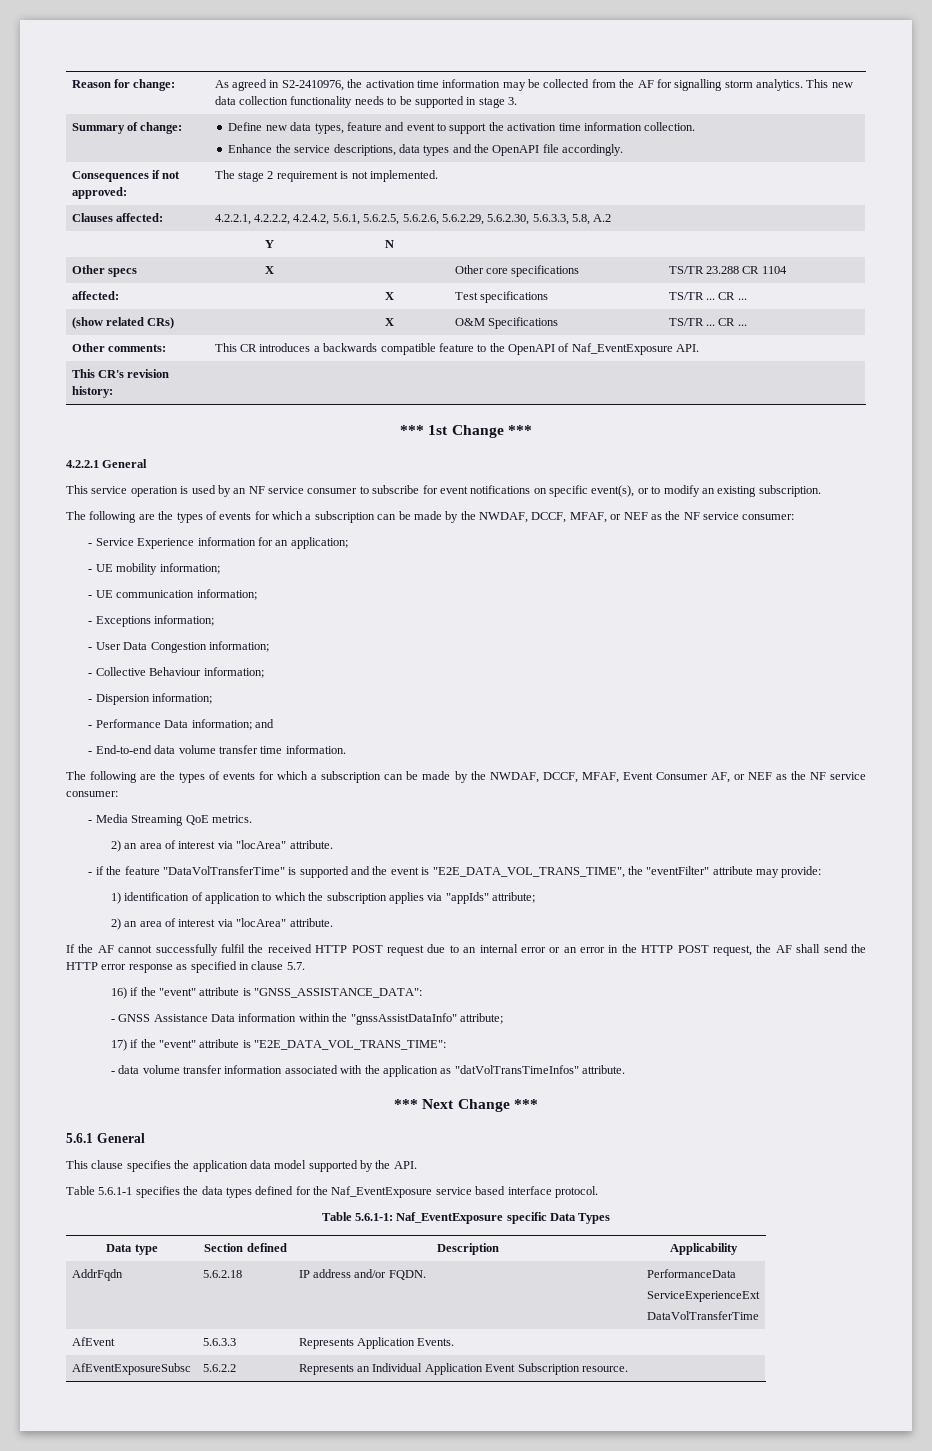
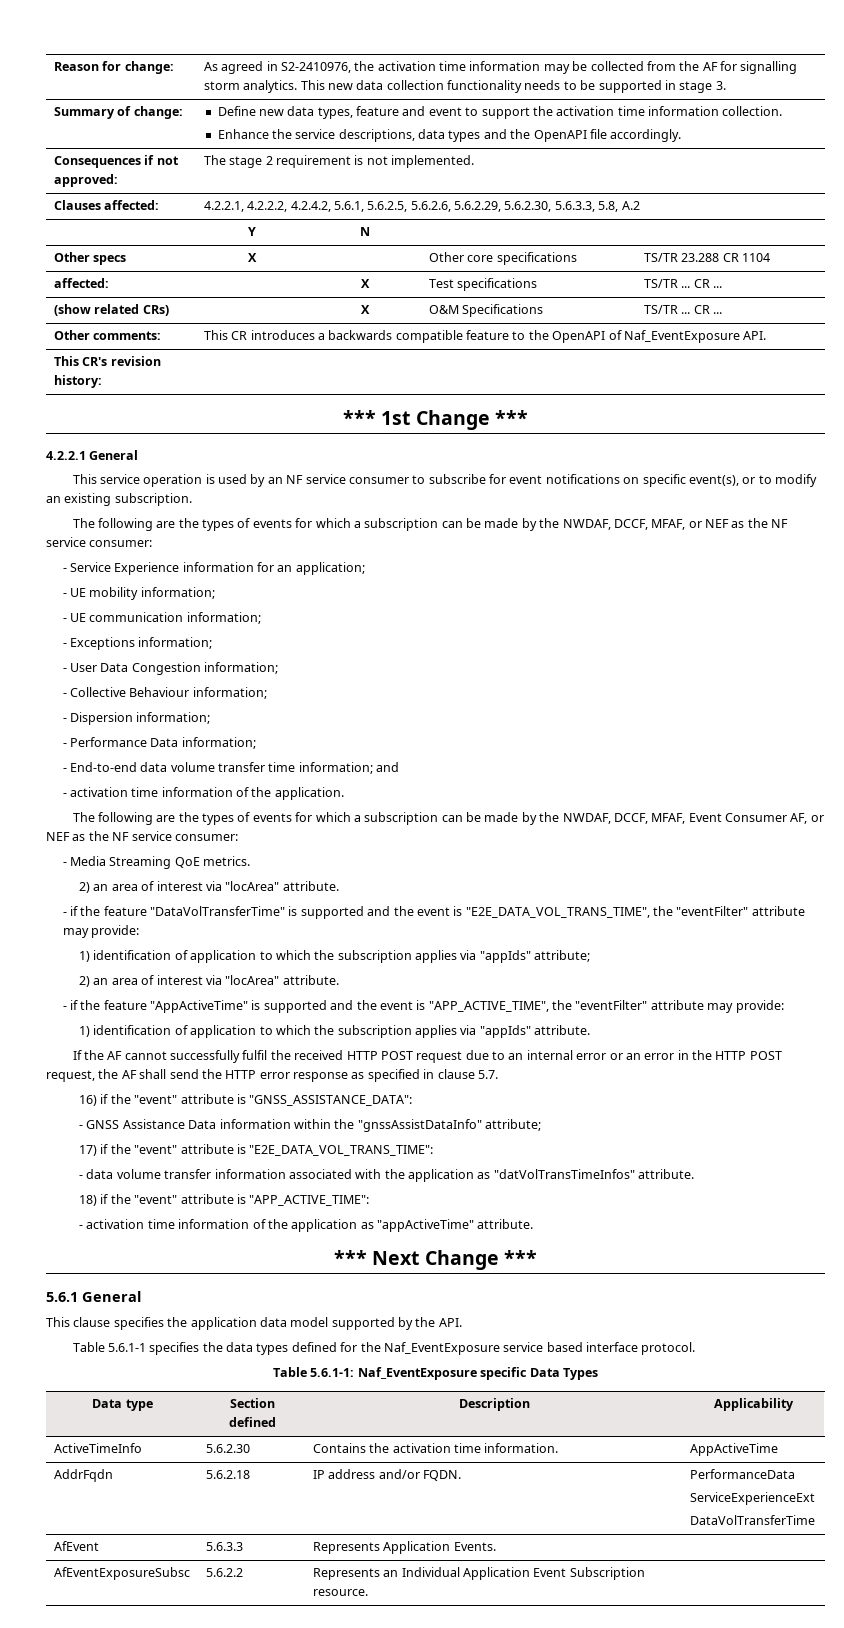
- - Performance Data information; and
+ - Performance Data information;
- - End-to-end data volume transfer time information.
+ - End-to-end data volume transfer time information; and
+ - activation time information of the application.
+ - if the feature "AppActiveTime" is supported and the event is "APP_ACTIVE_TIME", the "eventFilter" attribute may provide:
+ 1) identification of application to which the subscription applies via "appIds" attribute.
+ 18) if the "event" attribute is "APP_ACTIVE_TIME":
+ - activation time information of the application as "appActiveTime" attribute.
+ ActiveTimeInfo | 5.6.2.30 | Contains the activation time information. | AppActiveTime

